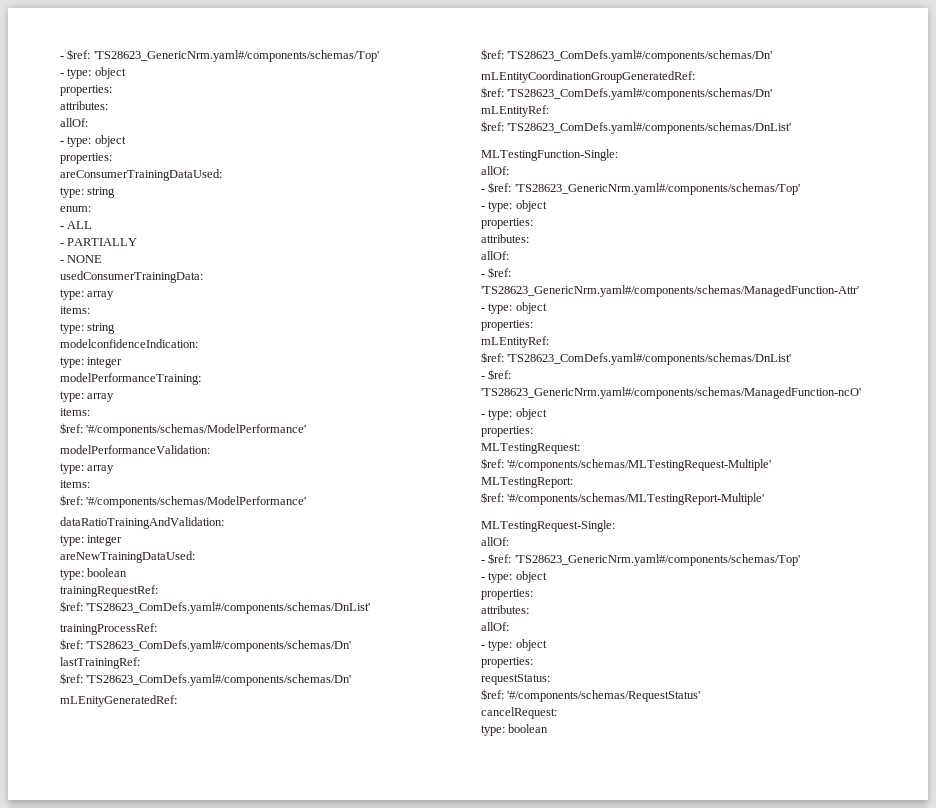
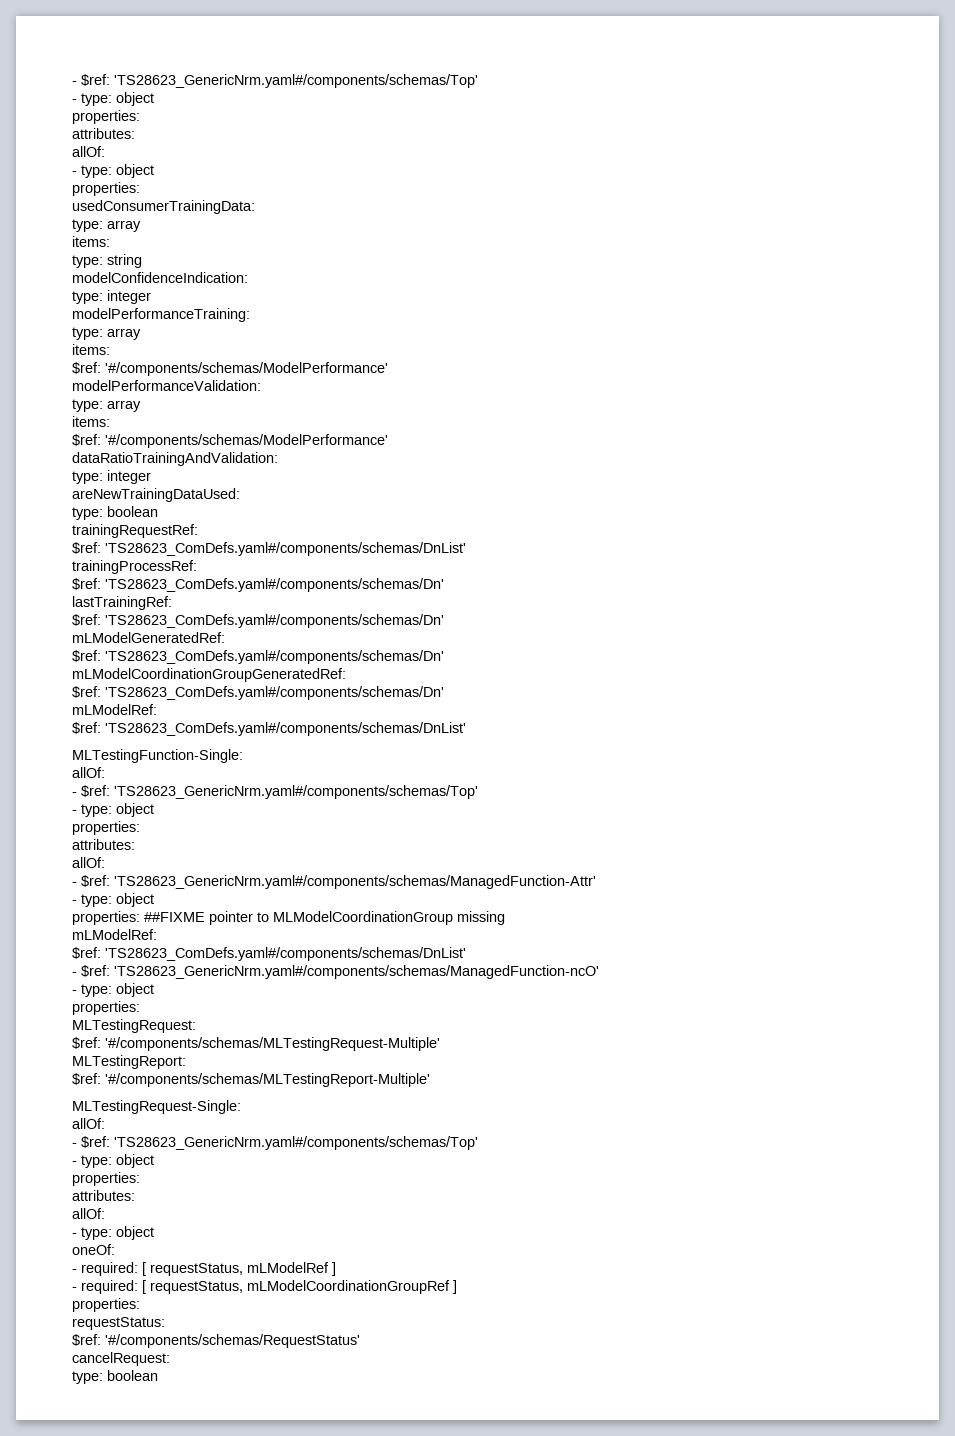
- areConsumerTrainingDataUsed:
- type: string
- enum:
- - ALL
- - PARTIALLY
- - NONE
- modelconfidenceIndication:
+ modelConfidenceIndication:
- mLEnityGeneratedRef:
+ mLModelGeneratedRef:
  $ref: 'TS28623_ComDefs.yaml#/components/schemas/Dn'
- mLEntityCoordinationGroupGeneratedRef:
+ mLModelCoordinationGroupGeneratedRef:
  $ref: 'TS28623_ComDefs.yaml#/components/schemas/Dn'
- mLEntityRef:
+ mLModelRef:
  - $ref: 'TS28623_GenericNrm.yaml#/components/schemas/ManagedFunction-Attr'
  - type: object
- properties:
- mLEntityRef:
+ properties: ##FIXME pointer to MLModelCoordinationGroup missing
+ mLModelRef:
+ oneOf:
+ - required: [ requestStatus, mLModelRef ]
+ - required: [ requestStatus, mLModelCoordinationGroupRef ]

